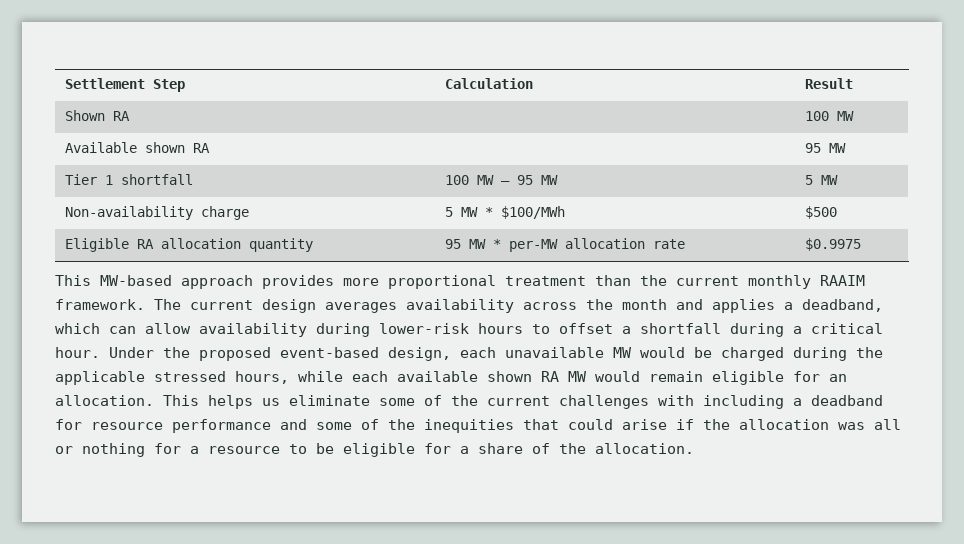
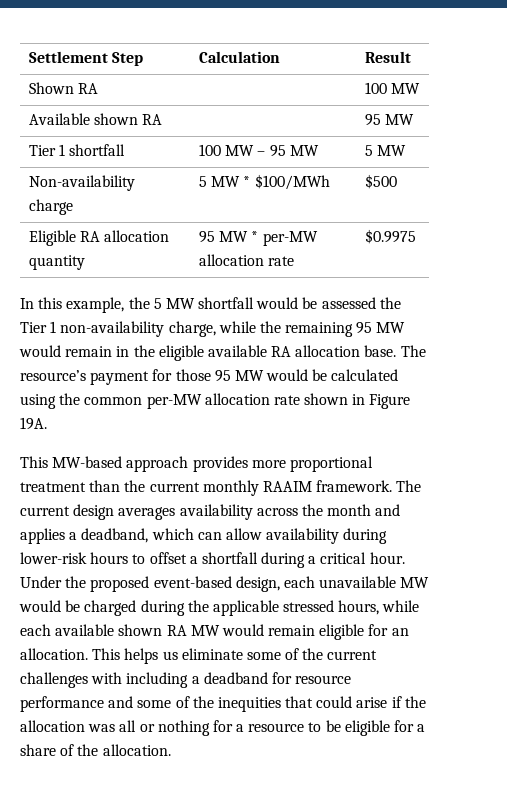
+ In this example, the 5 MW shortfall would be assessed the Tier 1 non-availability charge, while the remaining 95 MW would remain in the eligible available RA allocation base. The resource’s payment for those 95 MW would be calculated using the common per-MW allocation rate shown in Figure 19A.

